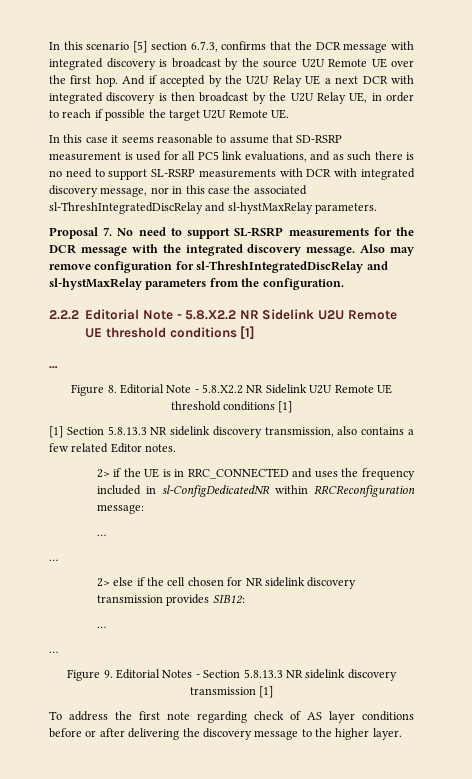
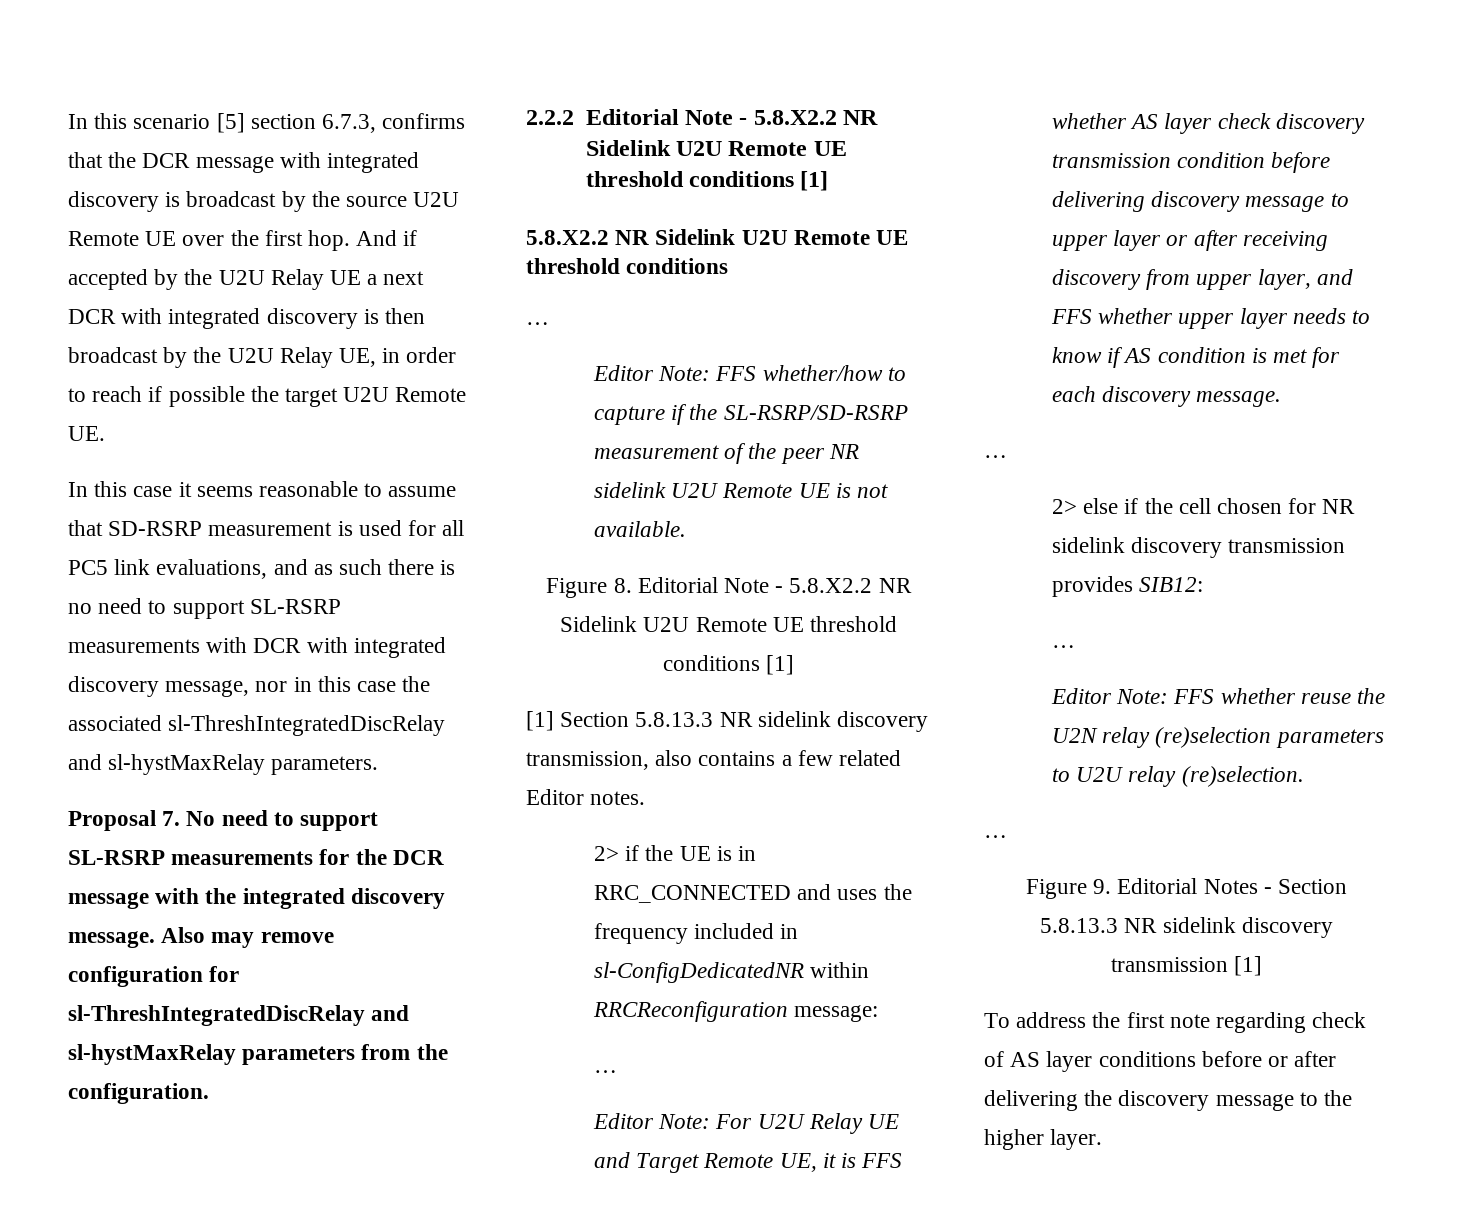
  2.2.2 Editorial Note - 5.8.X2.2 NR Sidelink U2U Remote UE threshold conditions [1]
+ 5.8.X2.2 NR Sidelink U2U Remote UE threshold conditions
  …
+ Editor Note: FFS whether/how to capture if the SL-RSRP/SD-RSRP measurement of the peer NR sidelink U2U Remote UE is not available.
+ Editor Note: For U2U Relay UE and Target Remote UE, it is FFS whether AS layer check discovery transmission condition before delivering discovery message to upper layer or after receiving discovery from upper layer, and FFS whether upper layer needs to know if AS condition is met for each discovery message.
+ Editor Note: FFS whether reuse the U2N relay (re)selection parameters to U2U relay (re)selection.

